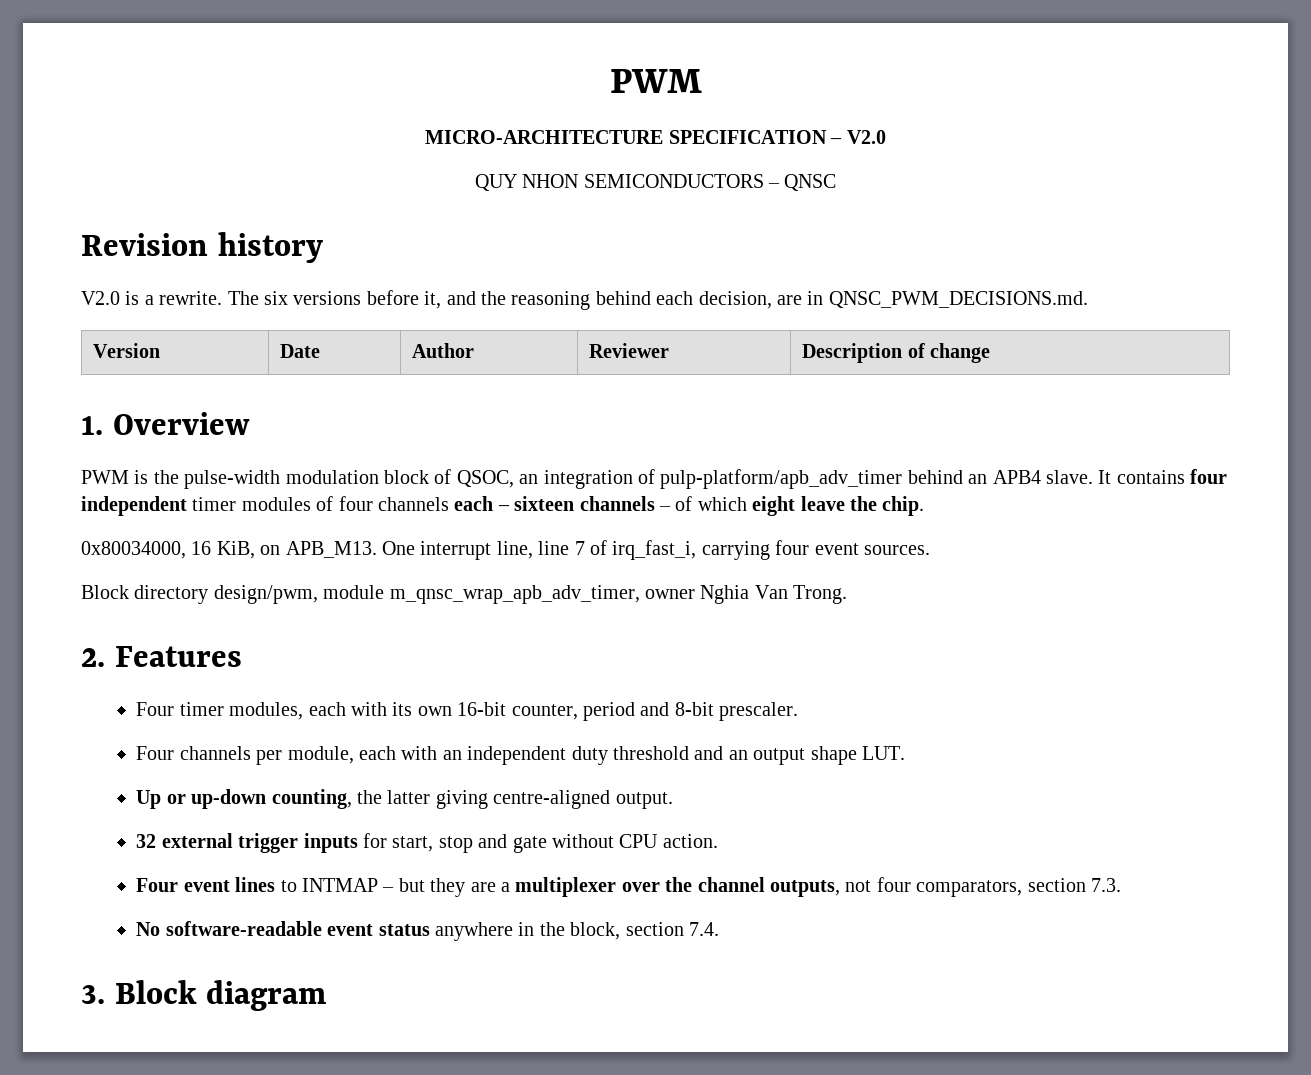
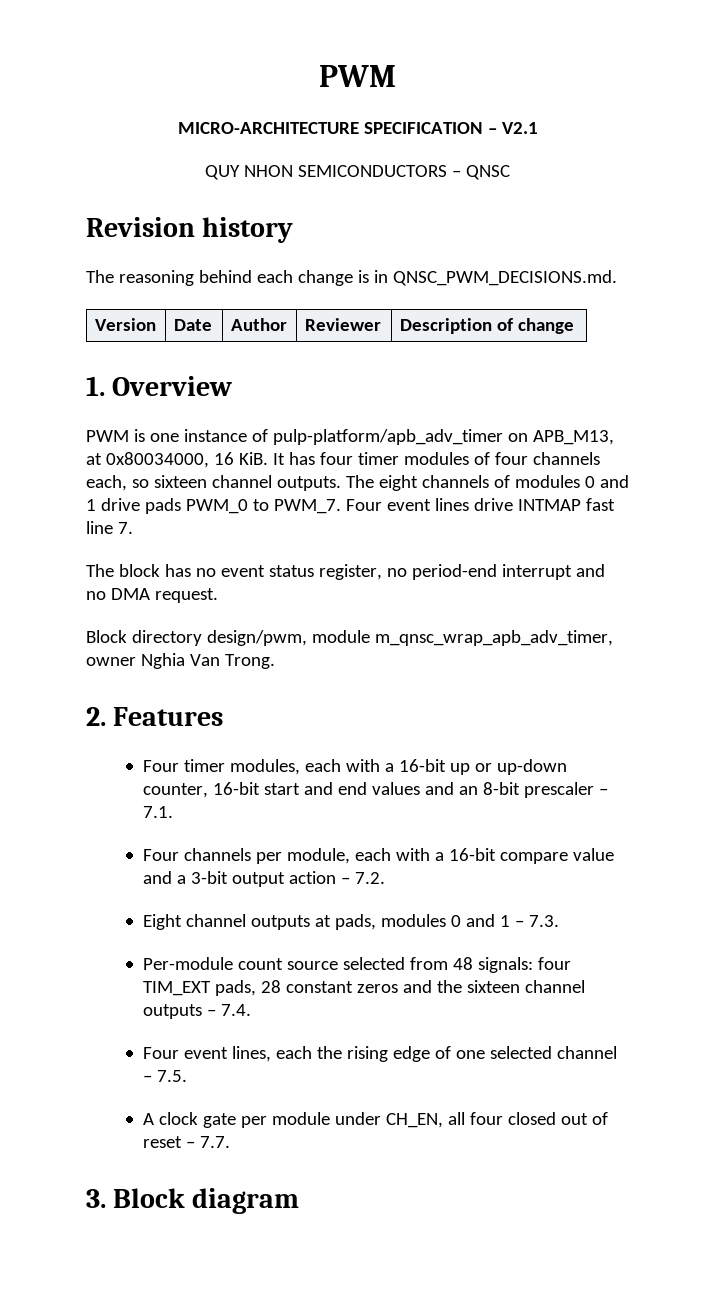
- MICRO-ARCHITECTURE SPECIFICATION – V2.0
+ MICRO-ARCHITECTURE SPECIFICATION – V2.1
- V2.0 is a rewrite. The six versions before it, and the reasoning behind each decision, are in QNSC_PWM_DECISIONS.md.
+ The reasoning behind each change is in QNSC_PWM_DECISIONS.md.
- PWM is the pulse-width modulation block of QSOC, an integration of pulp-platform/apb_adv_timer behind an APB4 slave. It contains four independent timer modules of four channels each – sixteen channels – of which eight leave the chip.
- 0x80034000, 16 KiB, on APB_M13. One interrupt line, line 7 of irq_fast_i, carrying four event sources.
+ PWM is one instance of pulp-platform/apb_adv_timer on APB_M13, at 0x80034000, 16 KiB. It has four timer modules of four channels each, so sixteen channel outputs. The eight channels of modules 0 and 1 drive pads PWM_0 to PWM_7. Four event lines drive INTMAP fast line 7.
+ The block has no event status register, no period-end interrupt and no DMA request.
- Four timer modules, each with its own 16-bit counter, period and 8-bit prescaler.
+ Four timer modules, each with a 16-bit up or up-down counter, 16-bit start and end values and an 8-bit prescaler – 7.1.
- Four channels per module, each with an independent duty threshold and an output shape LUT.
- Up or up-down counting, the latter giving centre-aligned output.
- 32 external trigger inputs for start, stop and gate without CPU action.
- Four event lines to INTMAP – but they are a multiplexer over the channel outputs, not four comparators, section 7.3.
- No software-readable event status anywhere in the block, section 7.4.
+ Four channels per module, each with a 16-bit compare value and a 3-bit output action – 7.2.
+ Eight channel outputs at pads, modules 0 and 1 – 7.3.
+ Per-module count source selected from 48 signals: four TIM_EXT pads, 28 constant zeros and the sixteen channel outputs – 7.4.
+ Four event lines, each the rising edge of one selected channel – 7.5.
+ A clock gate per module under CH_EN, all four closed out of reset – 7.7.

